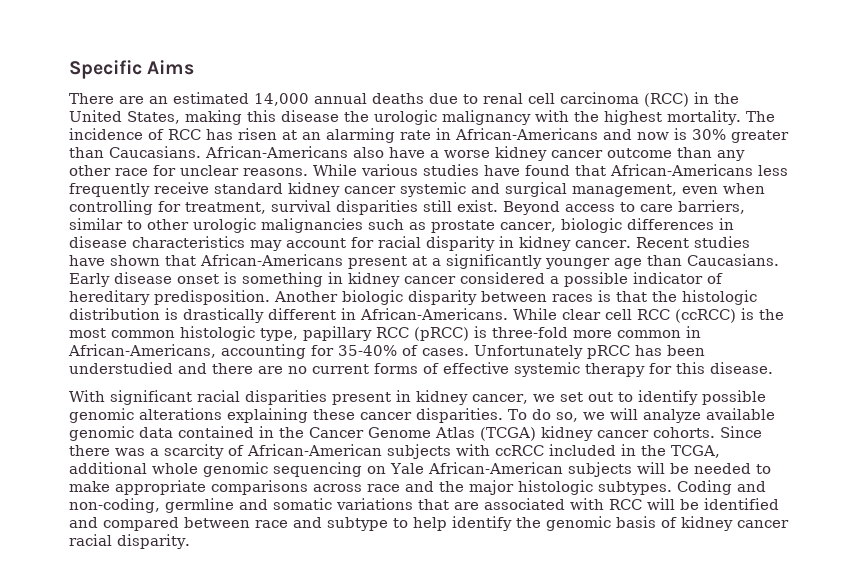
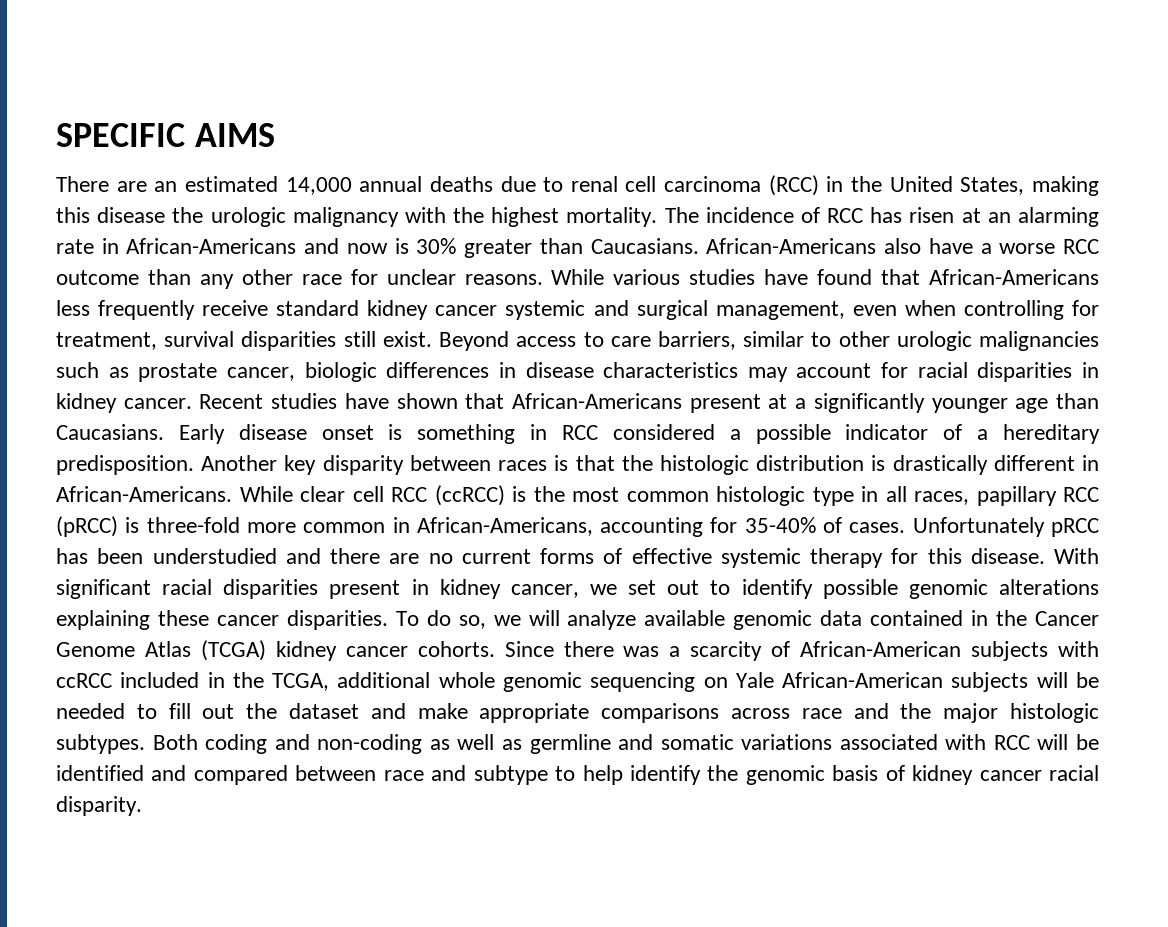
- Specific Aims
+ SPECIFIC AIMS
- African-Americans also have a worse kidney cancer outcome than any other race for unclear reasons.
+ African-Americans also have a worse RCC outcome than any other race for unclear reasons.
- Beyond access to care barriers, similar to other urologic malignancies such as prostate cancer, biologic differences in disease characteristics may account for racial disparity in kidney cancer.
+ Beyond access to care barriers, similar to other urologic malignancies such as prostate cancer, biologic differences in disease characteristics may account for racial disparities in kidney cancer.
- Early disease onset is something in kidney cancer considered a possible indicator of hereditary predisposition.
+ Early disease onset is something in RCC considered a possible indicator of a hereditary predisposition.
- Another biologic disparity between races is that the histologic distribution is drastically different in African-Americans.
+ Another key disparity between races is that the histologic distribution is drastically different in African-Americans.
- While clear cell RCC (ccRCC) is the most common histologic type, papillary RCC (pRCC) is three-fold more common in African-Americans, accounting for 35-40% of cases.
+ While clear cell RCC (ccRCC) is the most common histologic type in all races, papillary RCC (pRCC) is three-fold more common in African-Americans, accounting for 35-40% of cases.
- Unfortunately pRCC has been understudied and there are no current forms of effective systemic therapy for this disease.
- With significant racial disparities present in kidney cancer, we set out to identify possible genomic alterations explaining these cancer disparities.
+ Unfortunately pRCC has been understudied and there are no current forms of effective systemic therapy for this disease. With significant racial disparities present in kidney cancer, we set out to identify possible genomic alterations explaining these cancer disparities.
- Since there was a scarcity of African-American subjects with ccRCC included in the TCGA, additional whole genomic sequencing on Yale African-American subjects will be needed to make appropriate comparisons across race and the major histologic subtypes.
+ Since there was a scarcity of African-American subjects with ccRCC included in the TCGA, additional whole genomic sequencing on Yale African-American subjects will be needed to fill out the dataset and make appropriate comparisons across race and the major histologic subtypes.
- Coding and non-coding, germline and somatic variations that are associated with RCC will be identified and compared between race and subtype to help identify the genomic basis of kidney cancer racial disparity.
+ Both coding and non-coding as well as germline and somatic variations associated with RCC will be identified and compared between race and subtype to help identify the genomic basis of kidney cancer racial disparity.

